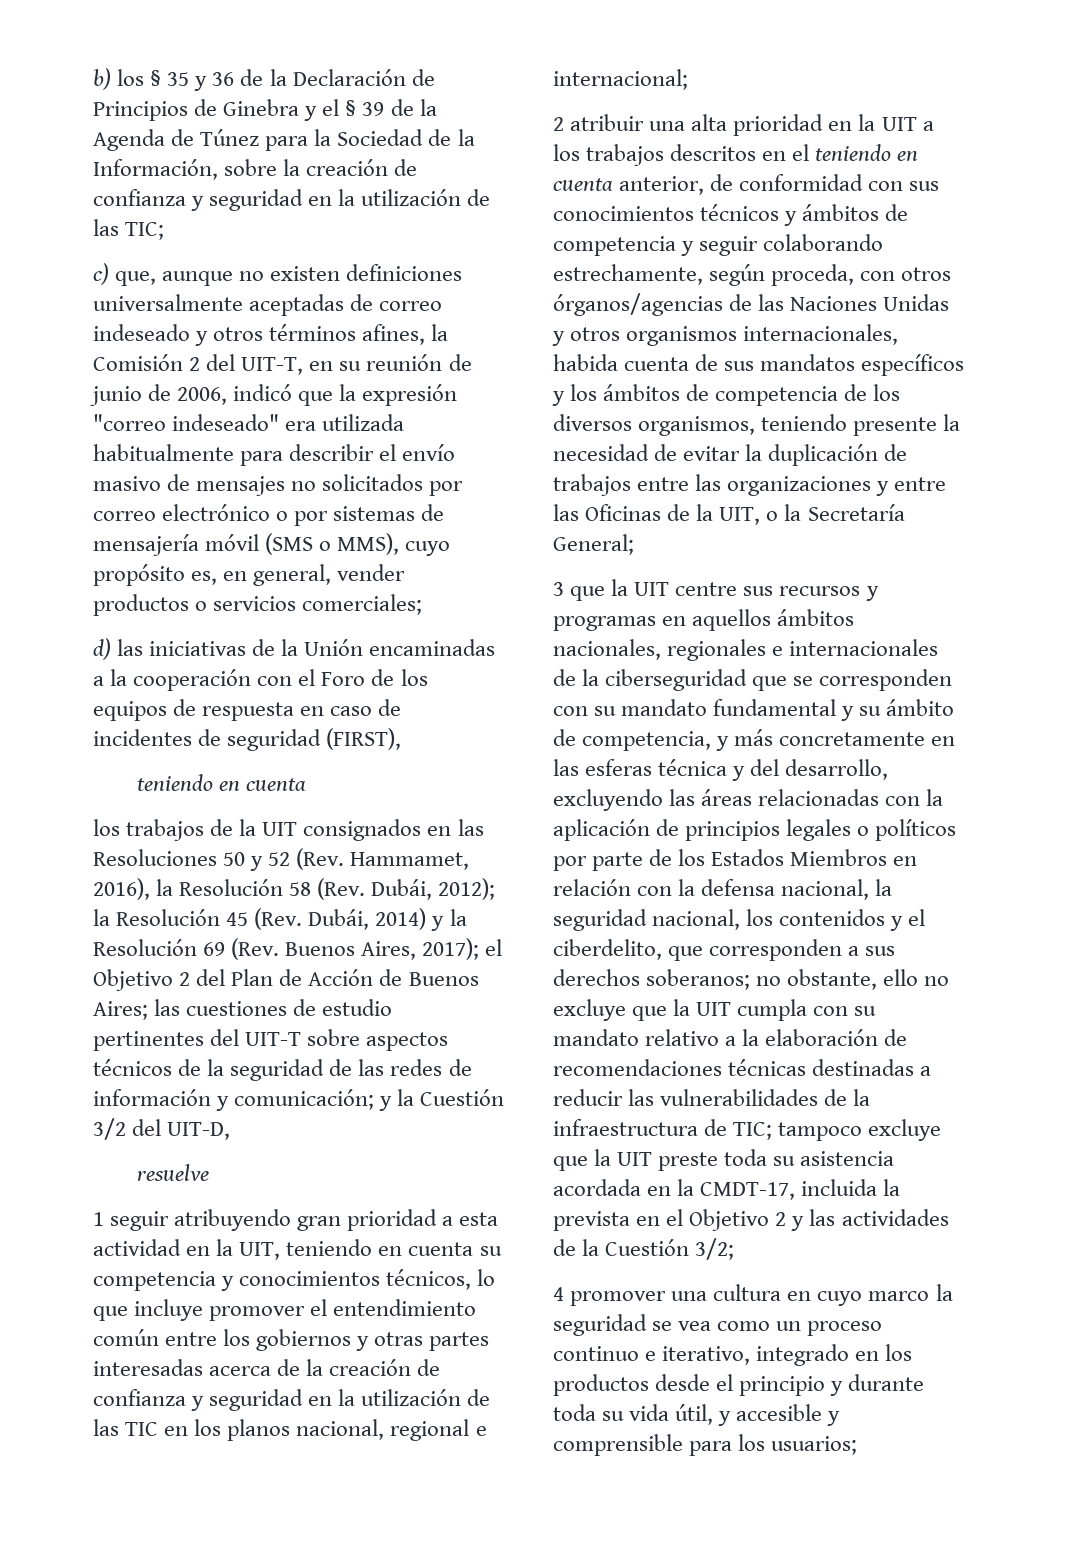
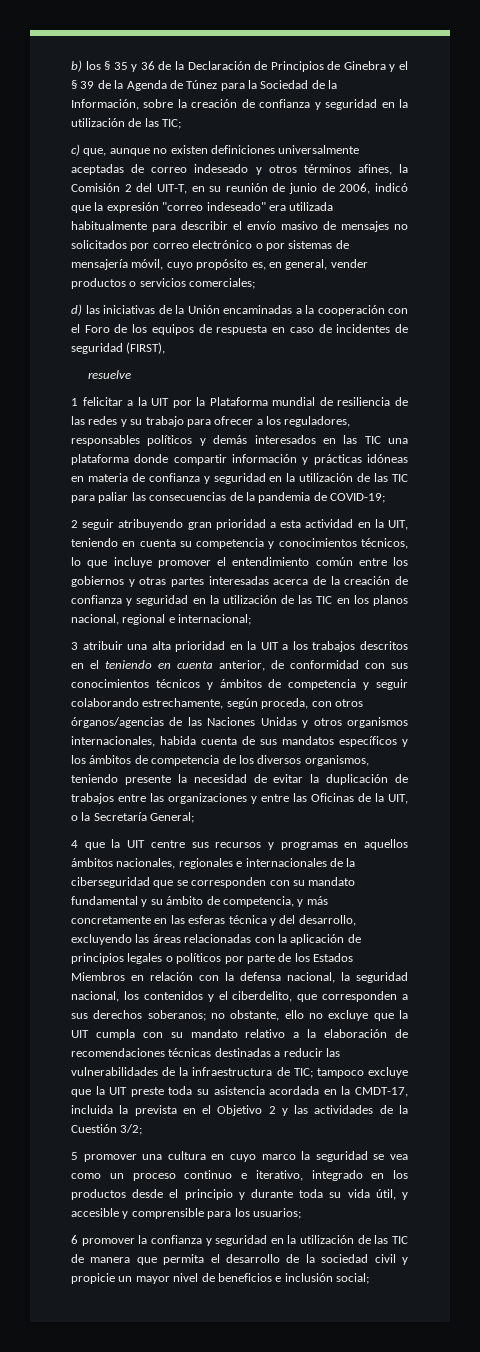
- c) que, aunque no existen definiciones universalmente aceptadas de correo indeseado y otros términos afines, la Comisión 2 del UIT-T, en su reunión de junio de 2006, indicó que la expresión "correo indeseado" era utilizada habitualmente para describir el envío masivo de mensajes no solicitados por correo electrónico o por sistemas de mensajería móvil (SMS o MMS), cuyo propósito es, en general, vender productos o servicios comerciales;
+ c) que, aunque no existen definiciones universalmente aceptadas de correo indeseado y otros términos afines, la Comisión 2 del UIT-T, en su reunión de junio de 2006, indicó que la expresión "correo indeseado" era utilizada habitualmente para describir el envío masivo de mensajes no solicitados por correo electrónico o por sistemas de mensajería móvil, cuyo propósito es, en general, vender productos o servicios comerciales;
  d) las iniciativas de la Unión encaminadas a la cooperación con el Foro de los equipos de respuesta en caso de incidentes de seguridad (FIRST),
- teniendo en cuenta
- los trabajos de la UIT consignados en las Resoluciones 50 y 52 (Rev. Hammamet, 2016), la Resolución 58 (Rev. Dubái, 2012); la Resolución 45 (Rev. Dubái, 2014) y la Resolución 69 (Rev. Buenos Aires, 2017); el Objetivo 2 del Plan de Acción de Buenos Aires; las cuestiones de estudio pertinentes del UIT-T sobre aspectos técnicos de la seguridad de las redes de información y comunicación; y la Cuestión 3/2 del UIT-D,
  resuelve
- 1 seguir atribuyendo gran prioridad a esta actividad en la UIT, teniendo en cuenta su competencia y conocimientos técnicos, lo que incluye promover el entendimiento común entre los gobiernos y otras partes interesadas acerca de la creación de confianza y seguridad en la utilización de las TIC en los planos nacional, regional e internacional;
+ 1 felicitar a la UIT por la Plataforma mundial de resiliencia de las redes y su trabajo para ofrecer a los reguladores, responsables políticos y demás interesados en las TIC una plataforma donde compartir información y prácticas idóneas en materia de confianza y seguridad en la utilización de las TIC para paliar las consecuencias de la pandemia de COVID-19;
+ 2 seguir atribuyendo gran prioridad a esta actividad en la UIT, teniendo en cuenta su competencia y conocimientos técnicos, lo que incluye promover el entendimiento común entre los gobiernos y otras partes interesadas acerca de la creación de confianza y seguridad en la utilización de las TIC en los planos nacional, regional e internacional;
- 2 atribuir una alta prioridad en la UIT a los trabajos descritos en el teniendo en cuenta anterior, de conformidad con sus conocimientos técnicos y ámbitos de competencia y seguir colaborando estrechamente, según proceda, con otros órganos/agencias de las Naciones Unidas y otros organismos internacionales, habida cuenta de sus mandatos específicos y los ámbitos de competencia de los diversos organismos, teniendo presente la necesidad de evitar la duplicación de trabajos entre las organizaciones y entre las Oficinas de la UIT, o la Secretaría General;
+ 3 atribuir una alta prioridad en la UIT a los trabajos descritos en el teniendo en cuenta anterior, de conformidad con sus conocimientos técnicos y ámbitos de competencia y seguir colaborando estrechamente, según proceda, con otros órganos/agencias de las Naciones Unidas y otros organismos internacionales, habida cuenta de sus mandatos específicos y los ámbitos de competencia de los diversos organismos, teniendo presente la necesidad de evitar la duplicación de trabajos entre las organizaciones y entre las Oficinas de la UIT, o la Secretaría General;
- 3 que la UIT centre sus recursos y programas en aquellos ámbitos nacionales, regionales e internacionales de la ciberseguridad que se corresponden con su mandato fundamental y su ámbito de competencia, y más concretamente en las esferas técnica y del desarrollo, excluyendo las áreas relacionadas con la aplicación de principios legales o políticos por parte de los Estados Miembros en relación con la defensa nacional, la seguridad nacional, los contenidos y el ciberdelito, que corresponden a sus derechos soberanos;
+ 4 que la UIT centre sus recursos y programas en aquellos ámbitos nacionales, regionales e internacionales de la ciberseguridad que se corresponden con su mandato fundamental y su ámbito de competencia, y más concretamente en las esferas técnica y del desarrollo, excluyendo las áreas relacionadas con la aplicación de principios legales o políticos por parte de los Estados Miembros en relación con la defensa nacional, la seguridad nacional, los contenidos y el ciberdelito, que corresponden a sus derechos soberanos;
- 4 promover una cultura en cuyo marco la seguridad se vea como un proceso continuo e iterativo, integrado en los productos desde el principio y durante toda su vida útil, y accesible y comprensible para los usuarios;
+ 5 promover una cultura en cuyo marco la seguridad se vea como un proceso continuo e iterativo, integrado en los productos desde el principio y durante toda su vida útil, y accesible y comprensible para los usuarios;
+ 6 promover la confianza y seguridad en la utilización de las TIC de manera que permita el desarrollo de la sociedad civil y propicie un mayor nivel de beneficios e inclusión social;

